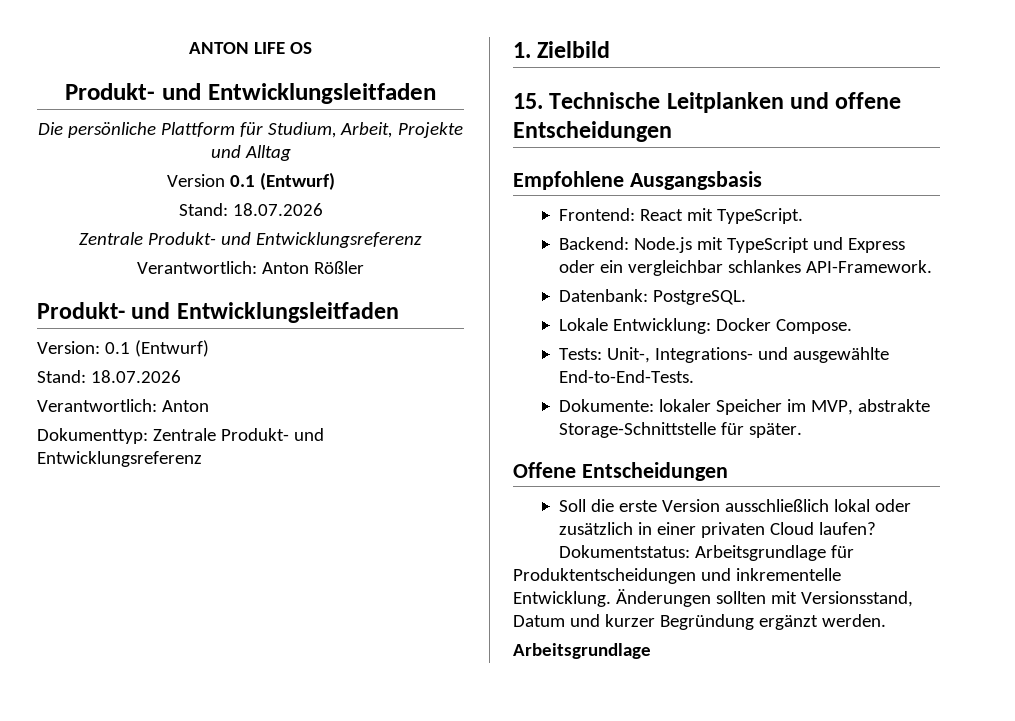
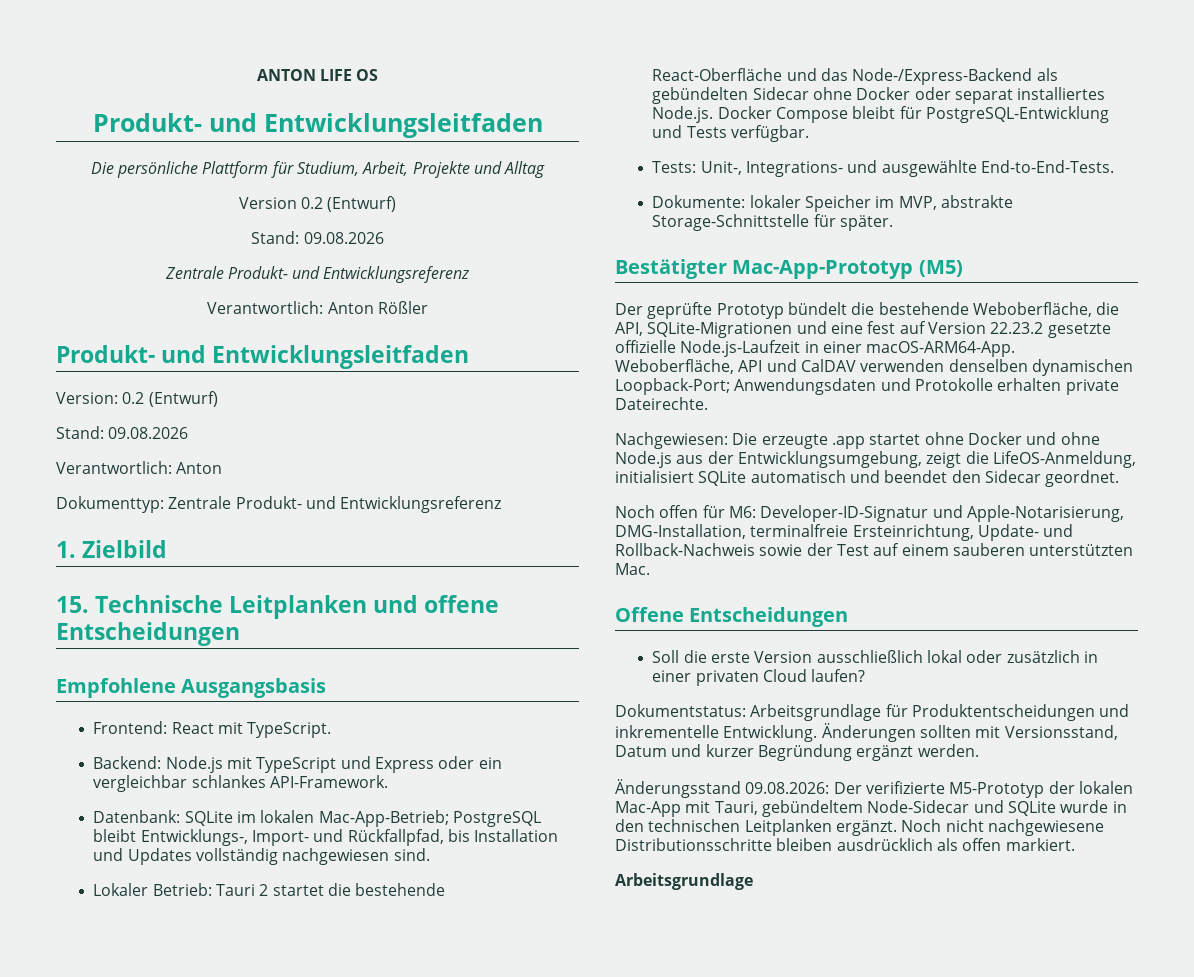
- Version 0.1 (Entwurf)
- Stand: 18.07.2026
+ Version 0.2 (Entwurf)
+ Stand: 09.08.2026
- Version: 0.1 (Entwurf)
- Stand: 18.07.2026
+ Version: 0.2 (Entwurf)
+ Stand: 09.08.2026
- Datenbank: PostgreSQL.
- Lokale Entwicklung: Docker Compose.
+ Datenbank: SQLite im lokalen Mac-App-Betrieb; PostgreSQL bleibt Entwicklungs-, Import- und Rückfallpfad, bis Installation und Updates vollständig nachgewiesen sind.
+ Lokaler Betrieb: Tauri 2 startet die bestehende React-Oberfläche und das Node-/Express-Backend als gebündelten Sidecar ohne Docker oder separat installiertes Node.js. Docker Compose bleibt für PostgreSQL-Entwicklung und Tests verfügbar.
+ Bestätigter Mac-App-Prototyp (M5)
+ Der geprüfte Prototyp bündelt die bestehende Weboberfläche, die API, SQLite-Migrationen und eine fest auf Version 22.23.2 gesetzte offizielle Node.js-Laufzeit in einer macOS-ARM64-App. Weboberfläche, API und CalDAV verwenden denselben dynamischen Loopback-Port; Anwendungsdaten und Protokolle erhalten private Dateirechte.
+ Nachgewiesen: Die erzeugte .app startet ohne Docker und ohne Node.js aus der Entwicklungsumgebung, zeigt die LifeOS-Anmeldung, initialisiert SQLite automatisch und beendet den Sidecar geordnet.
+ Noch offen für M6: Developer-ID-Signatur und Apple-Notarisierung, DMG-Installation, terminalfreie Ersteinrichtung, Update- und Rollback-Nachweis sowie der Test auf einem sauberen unterstützten Mac.
+ Änderungsstand 09.08.2026: Der verifizierte M5-Prototyp der lokalen Mac-App mit Tauri, gebündeltem Node-Sidecar und SQLite wurde in den technischen Leitplanken ergänzt. Noch nicht nachgewiesene Distributionsschritte bleiben ausdrücklich als offen markiert.

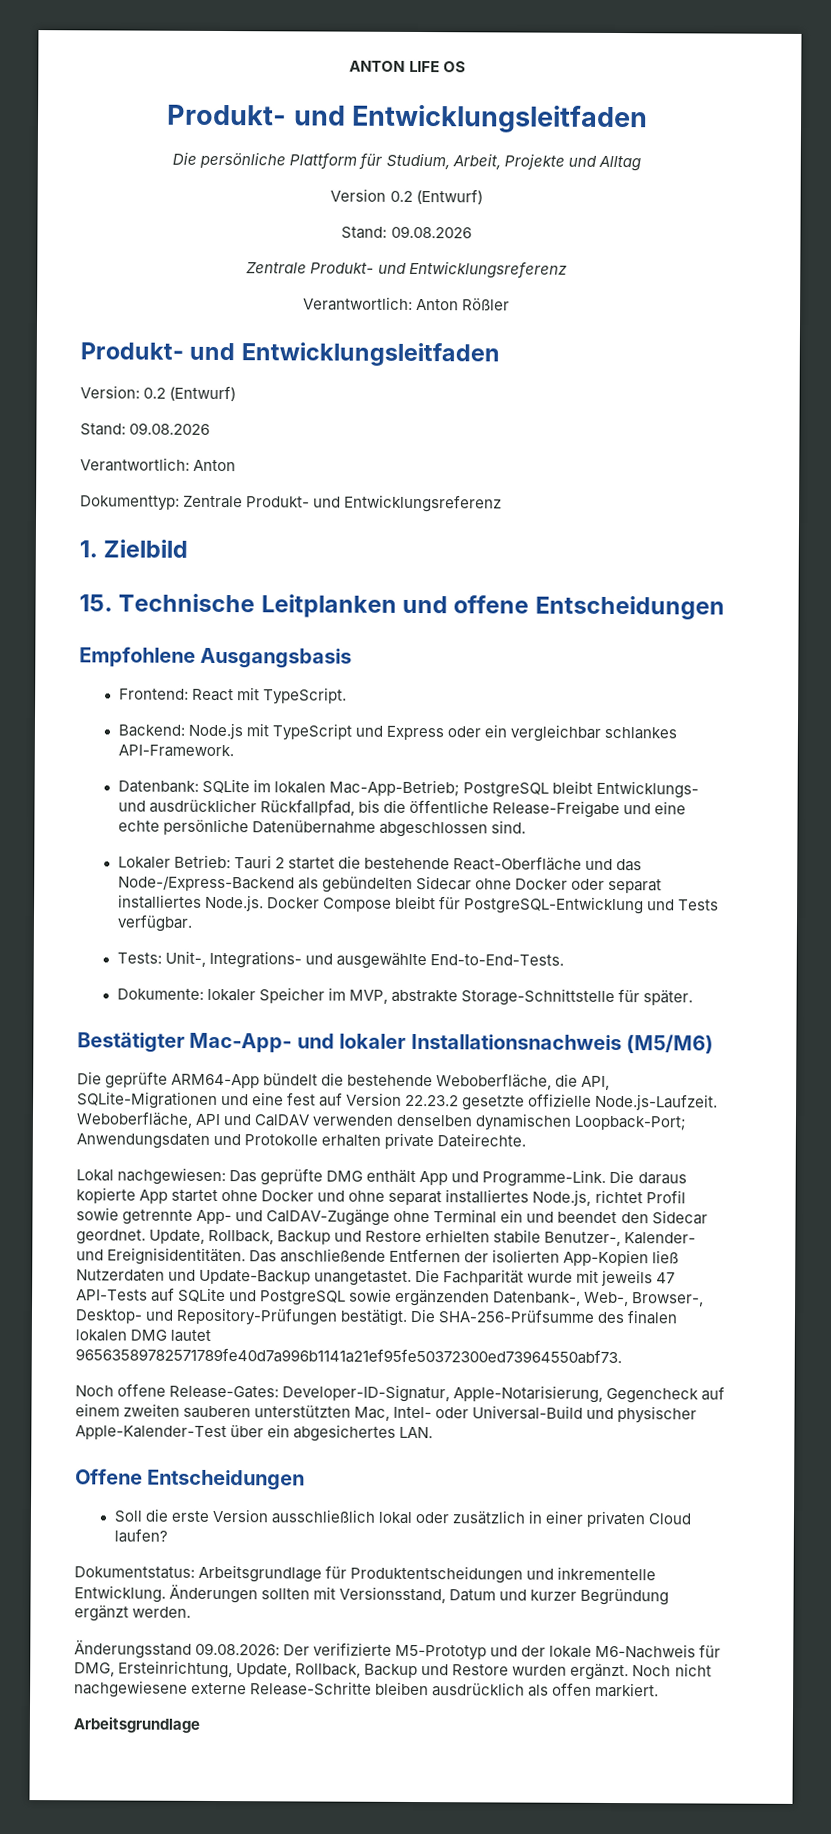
- Datenbank: SQLite im lokalen Mac-App-Betrieb; PostgreSQL bleibt Entwicklungs-, Import- und Rückfallpfad, bis Installation und Updates vollständig nachgewiesen sind.
+ Datenbank: SQLite im lokalen Mac-App-Betrieb; PostgreSQL bleibt Entwicklungs- und ausdrücklicher Rückfallpfad, bis die öffentliche Release-Freigabe und eine echte persönliche Datenübernahme abgeschlossen sind.
- Bestätigter Mac-App-Prototyp (M5)
- Der geprüfte Prototyp bündelt die bestehende Weboberfläche, die API, SQLite-Migrationen und eine fest auf Version 22.23.2 gesetzte offizielle Node.js-Laufzeit in einer macOS-ARM64-App. Weboberfläche, API und CalDAV verwenden denselben dynamischen Loopback-Port; Anwendungsdaten und Protokolle erhalten private Dateirechte.
+ Bestätigter Mac-App- und lokaler Installationsnachweis (M5/M6)
+ Die geprüfte ARM64-App bündelt die bestehende Weboberfläche, die API, SQLite-Migrationen und eine fest auf Version 22.23.2 gesetzte offizielle Node.js-Laufzeit. Weboberfläche, API und CalDAV verwenden denselben dynamischen Loopback-Port; Anwendungsdaten und Protokolle erhalten private Dateirechte.
- Nachgewiesen: Die erzeugte .app startet ohne Docker und ohne Node.js aus der Entwicklungsumgebung, zeigt die LifeOS-Anmeldung, initialisiert SQLite automatisch und beendet den Sidecar geordnet.
- Noch offen für M6: Developer-ID-Signatur und Apple-Notarisierung, DMG-Installation, terminalfreie Ersteinrichtung, Update- und Rollback-Nachweis sowie der Test auf einem sauberen unterstützten Mac.
+ Lokal nachgewiesen: Das geprüfte DMG enthält App und Programme-Link. Die daraus kopierte App startet ohne Docker und ohne separat installiertes Node.js, richtet Profil sowie getrennte App- und CalDAV-Zugänge ohne Terminal ein und beendet den Sidecar geordnet. Update, Rollback, Backup und Restore erhielten stabile Benutzer-, Kalender- und Ereignisidentitäten. Das anschließende Entfernen der isolierten App-Kopien ließ Nutzerdaten und Update-Backup unangetastet. Die Fachparität wurde mit jeweils 47 API-Tests auf SQLite und PostgreSQL sowie ergänzenden Datenbank-, Web-, Browser-, Desktop- und Repository-Prüfungen bestätigt. Die SHA-256-Prüfsumme des finalen lokalen DMG lautet 96563589782571789fe40d7a996b1141a21ef95fe50372300ed73964550abf73.
+ Noch offene Release-Gates: Developer-ID-Signatur, Apple-Notarisierung, Gegencheck auf einem zweiten sauberen unterstützten Mac, Intel- oder Universal-Build und physischer Apple-Kalender-Test über ein abgesichertes LAN.
- Änderungsstand 09.08.2026: Der verifizierte M5-Prototyp der lokalen Mac-App mit Tauri, gebündeltem Node-Sidecar und SQLite wurde in den technischen Leitplanken ergänzt.
+ Änderungsstand 09.08.2026: Der verifizierte M5-Prototyp und der lokale M6-Nachweis für DMG, Ersteinrichtung, Update, Rollback, Backup und Restore wurden ergänzt.
- Noch nicht nachgewiesene Distributionsschritte bleiben ausdrücklich als offen markiert.
+ Noch nicht nachgewiesene externe Release-Schritte bleiben ausdrücklich als offen markiert.

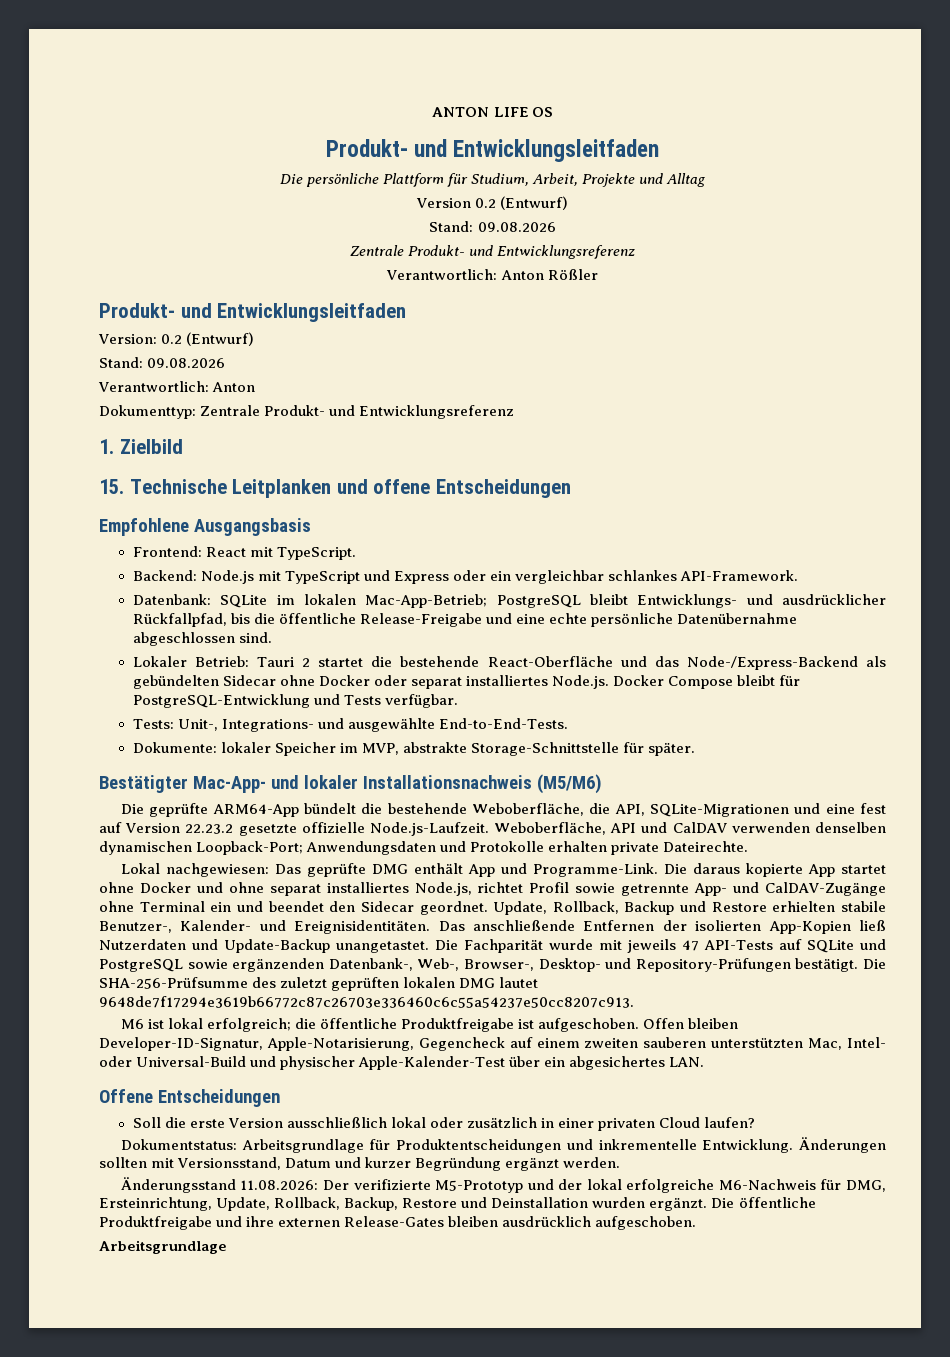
- Die SHA-256-Prüfsumme des finalen lokalen DMG lautet 96563589782571789fe40d7a996b1141a21ef95fe50372300ed73964550abf73.
- Noch offene Release-Gates: Developer-ID-Signatur, Apple-Notarisierung, Gegencheck auf einem zweiten sauberen unterstützten Mac, Intel- oder Universal-Build und physischer Apple-Kalender-Test über ein abgesichertes LAN.
+ Die SHA-256-Prüfsumme des zuletzt geprüften lokalen DMG lautet 9648de7f17294e3619b66772c87c26703e336460c6c55a54237e50cc8207c913.
+ M6 ist lokal erfolgreich; die öffentliche Produktfreigabe ist aufgeschoben. Offen bleiben Developer-ID-Signatur, Apple-Notarisierung, Gegencheck auf einem zweiten sauberen unterstützten Mac, Intel- oder Universal-Build und physischer Apple-Kalender-Test über ein abgesichertes LAN.
- Änderungsstand 09.08.2026: Der verifizierte M5-Prototyp und der lokale M6-Nachweis für DMG, Ersteinrichtung, Update, Rollback, Backup und Restore wurden ergänzt. Noch nicht nachgewiesene externe Release-Schritte bleiben ausdrücklich als offen markiert.
+ Änderungsstand 11.08.2026: Der verifizierte M5-Prototyp und der lokal erfolgreiche M6-Nachweis für DMG, Ersteinrichtung, Update, Rollback, Backup, Restore und Deinstallation wurden ergänzt. Die öffentliche Produktfreigabe und ihre externen Release-Gates bleiben ausdrücklich aufgeschoben.

